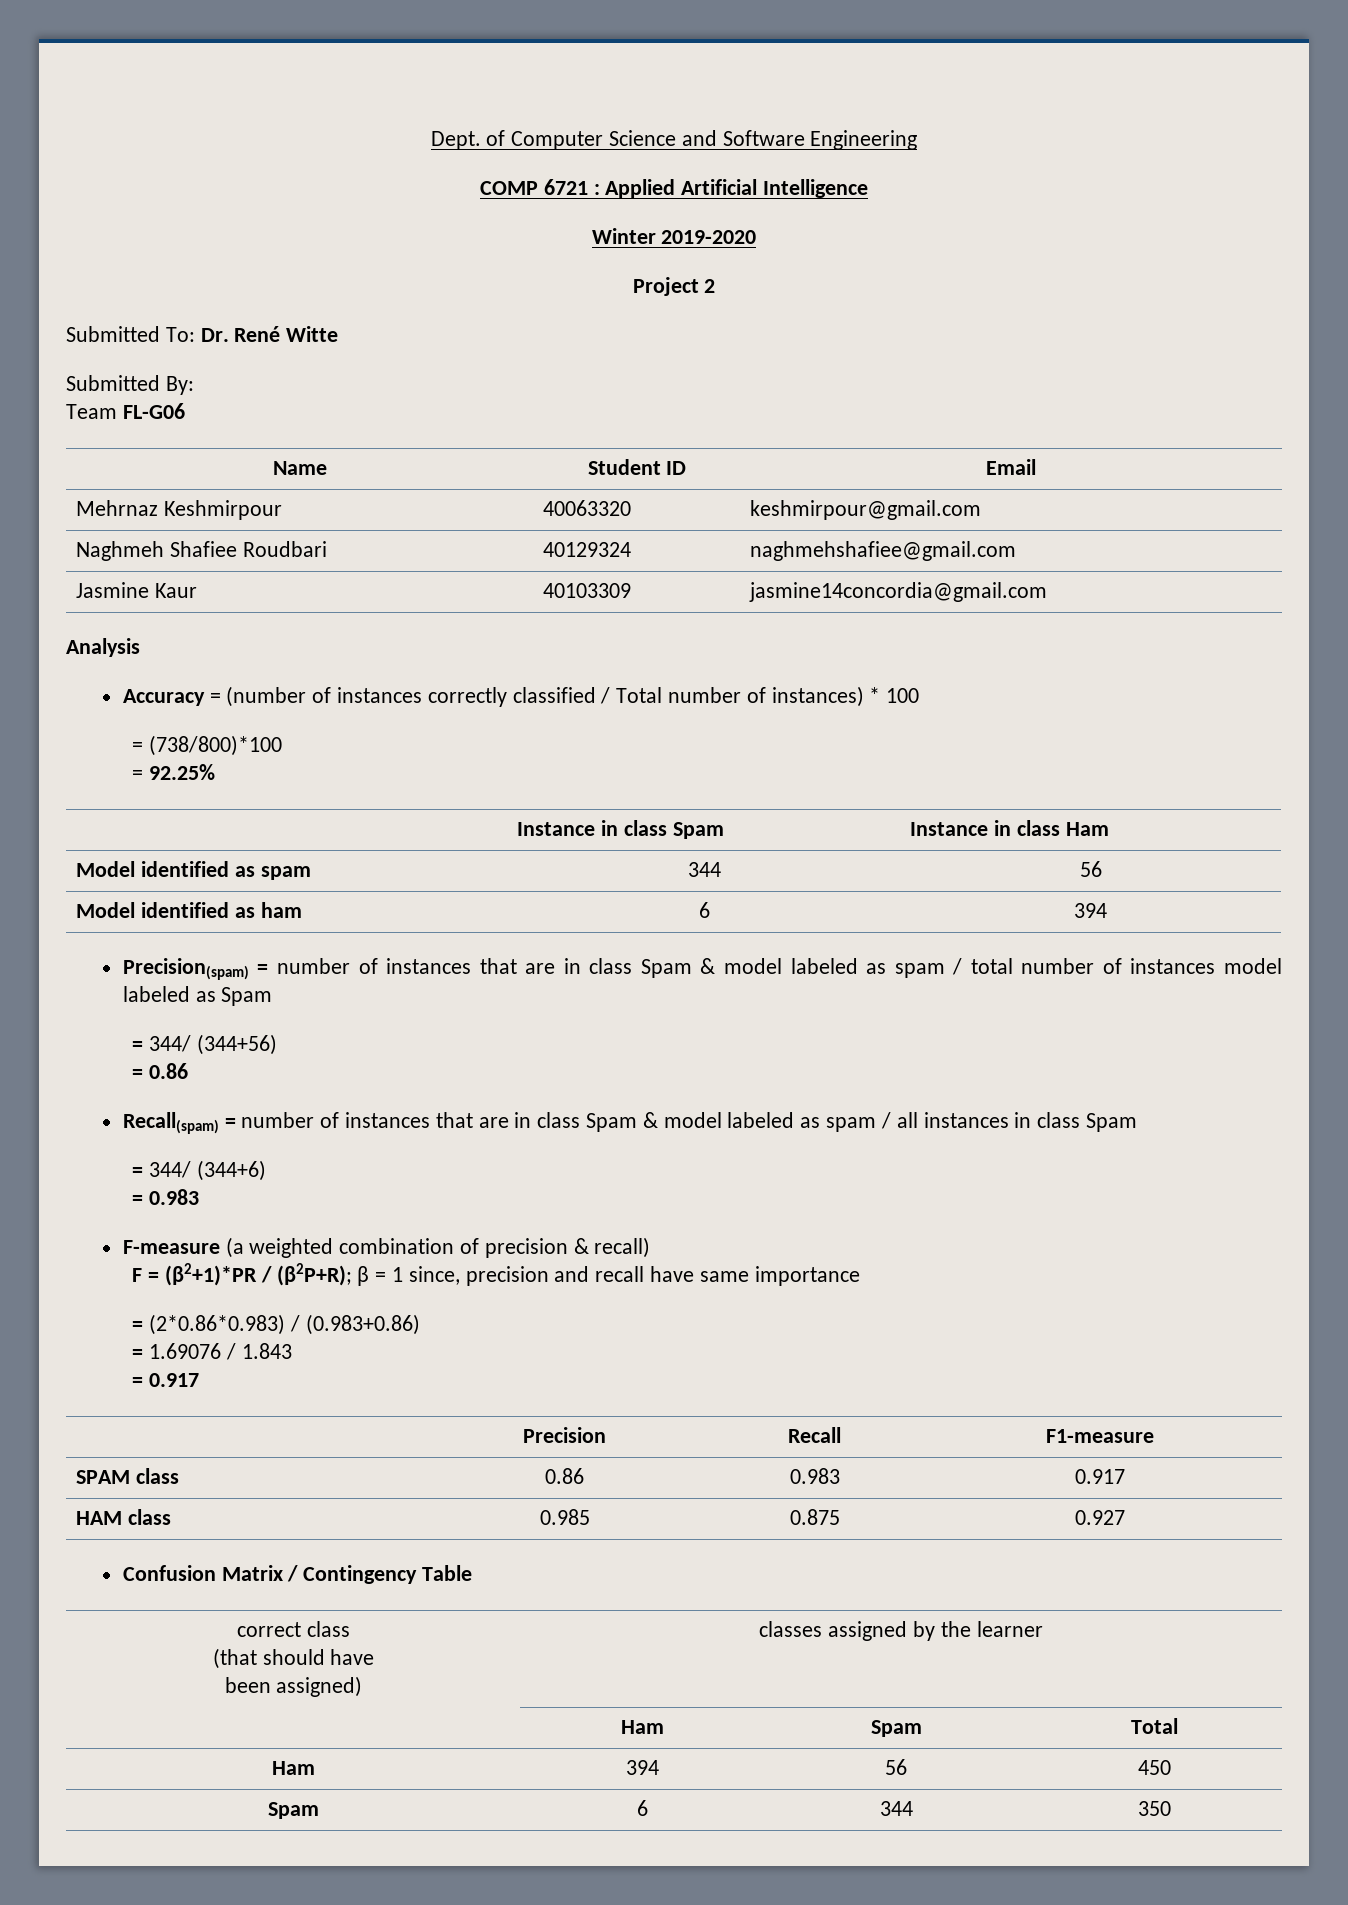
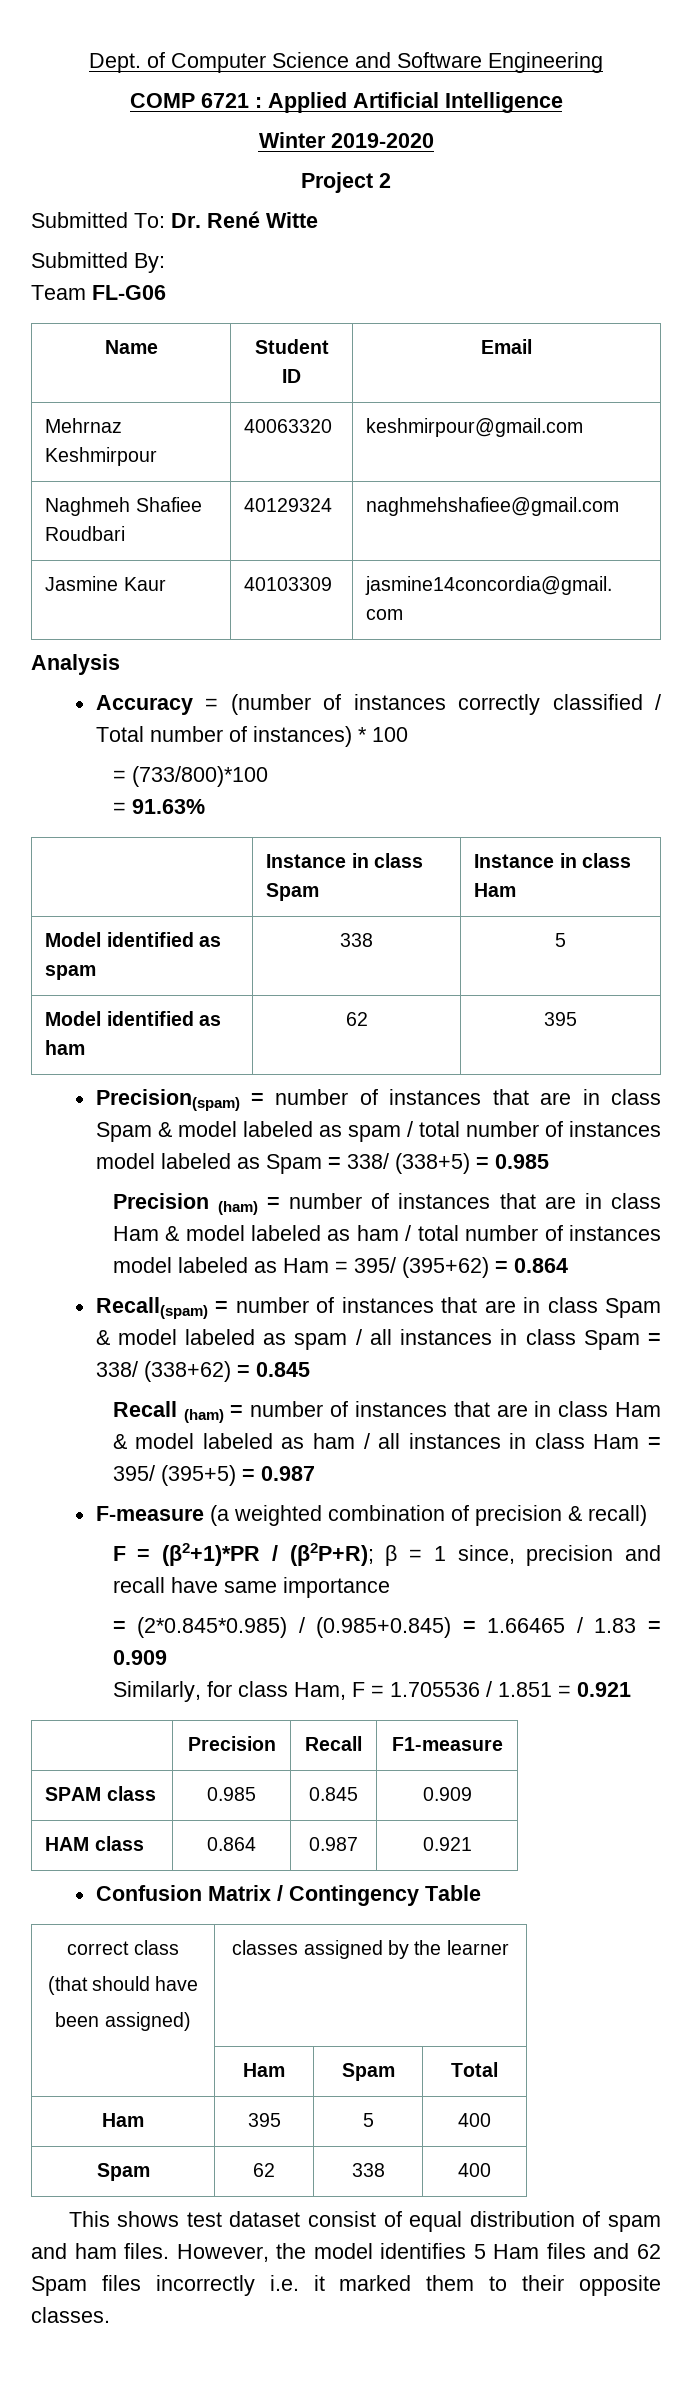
- = (738/800)*100
- = 92.25%
+ = (733/800)*100
+ = 91.63%
- Model identified as spam | 344 | 56
+ Model identified as spam | 338 | 5
- Model identified as ham | 6 | 394
+ Model identified as ham | 62 | 395
- Precision(spam) = number of instances that are in class Spam & model labeled as spam / total number of instances model labeled as Spam
- = 344/ (344+56)
- = 0.86
+ Precision(spam) = number of instances that are in class Spam & model labeled as spam / total number of instances model labeled as Spam = 338/ (338+5) = 0.985
+ Precision (ham) = number of instances that are in class Ham & model labeled as ham / total number of instances model labeled as Ham = 395/ (395+62) = 0.864
- Recall(spam) = number of instances that are in class Spam & model labeled as spam / all instances in class Spam
- = 344/ (344+6)
- = 0.983
+ Recall(spam) = number of instances that are in class Spam & model labeled as spam / all instances in class Spam = 338/ (338+62) = 0.845
+ Recall (ham) = number of instances that are in class Ham & model labeled as ham / all instances in class Ham = 395/ (395+5) = 0.987
- = (2*0.86*0.983) / (0.983+0.86)
- = 1.69076 / 1.843
- = 0.917
+ = (2*0.845*0.985) / (0.985+0.845) = 1.66465 / 1.83 = 0.909
+ Similarly, for class Ham, F = 1.705536 / 1.851 = 0.921
- SPAM class | 0.86 | 0.983 | 0.917
+ SPAM class | 0.985 | 0.845 | 0.909
- HAM class | 0.985 | 0.875 | 0.927
+ HAM class | 0.864 | 0.987 | 0.921
- Ham | 394 | 56 | 450
- Spam | 6 | 344 | 350
+ Ham | 395 | 5 | 400
+ Spam | 62 | 338 | 400
+ This shows test dataset consist of equal distribution of spam and ham files. However, the model identifies 5 Ham files and 62 Spam files incorrectly i.e. it marked them to their opposite classes.

